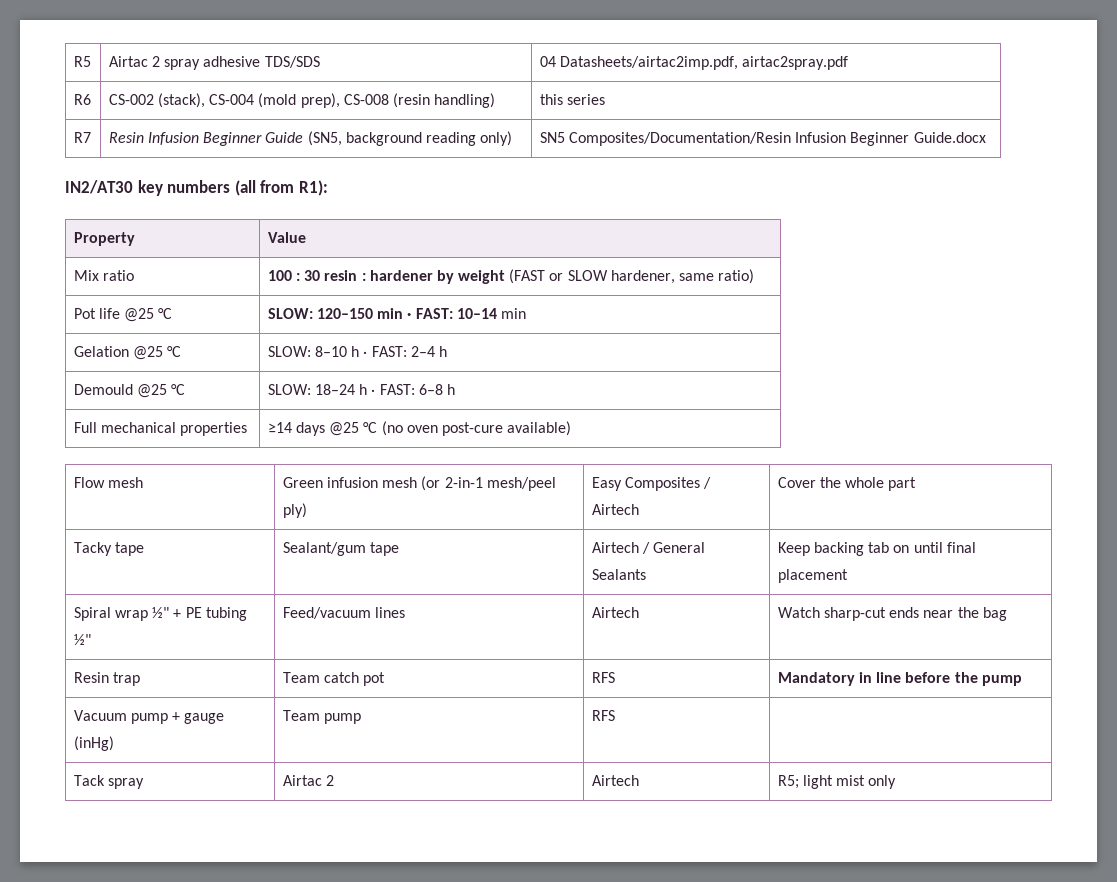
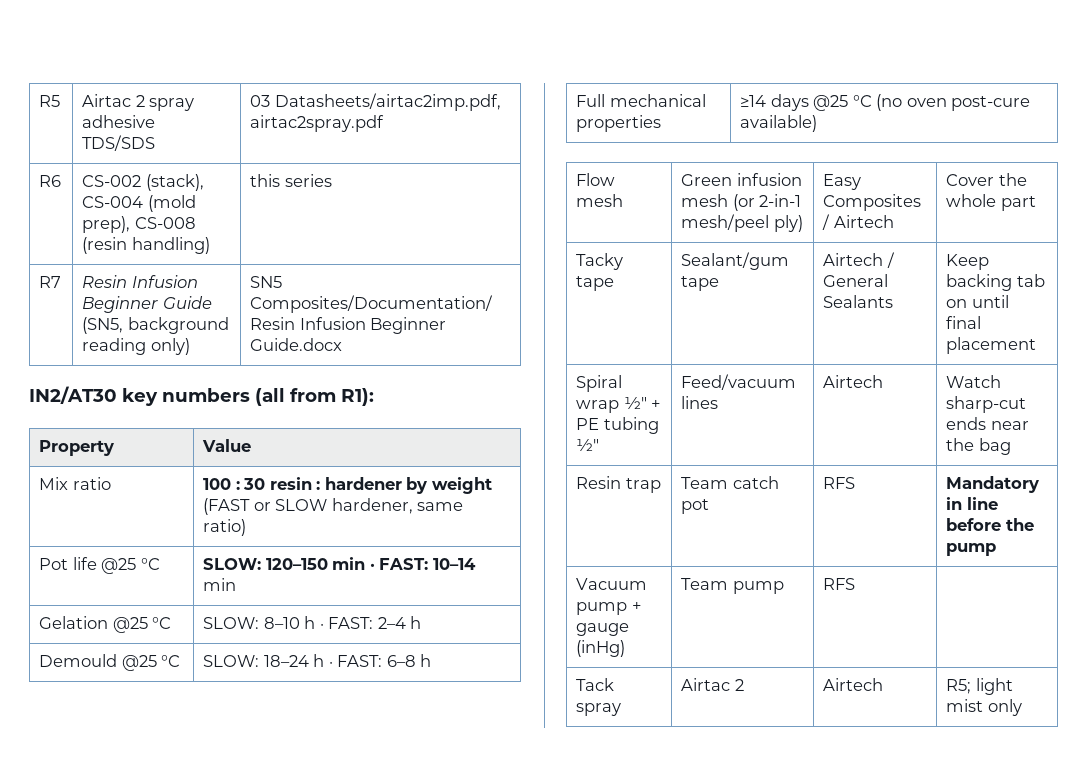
- R5 | Airtac 2 spray adhesive TDS/SDS | 04 Datasheets/airtac2imp.pdf, airtac2spray.pdf
+ R5 | Airtac 2 spray adhesive TDS/SDS | 03 Datasheets/airtac2imp.pdf, airtac2spray.pdf

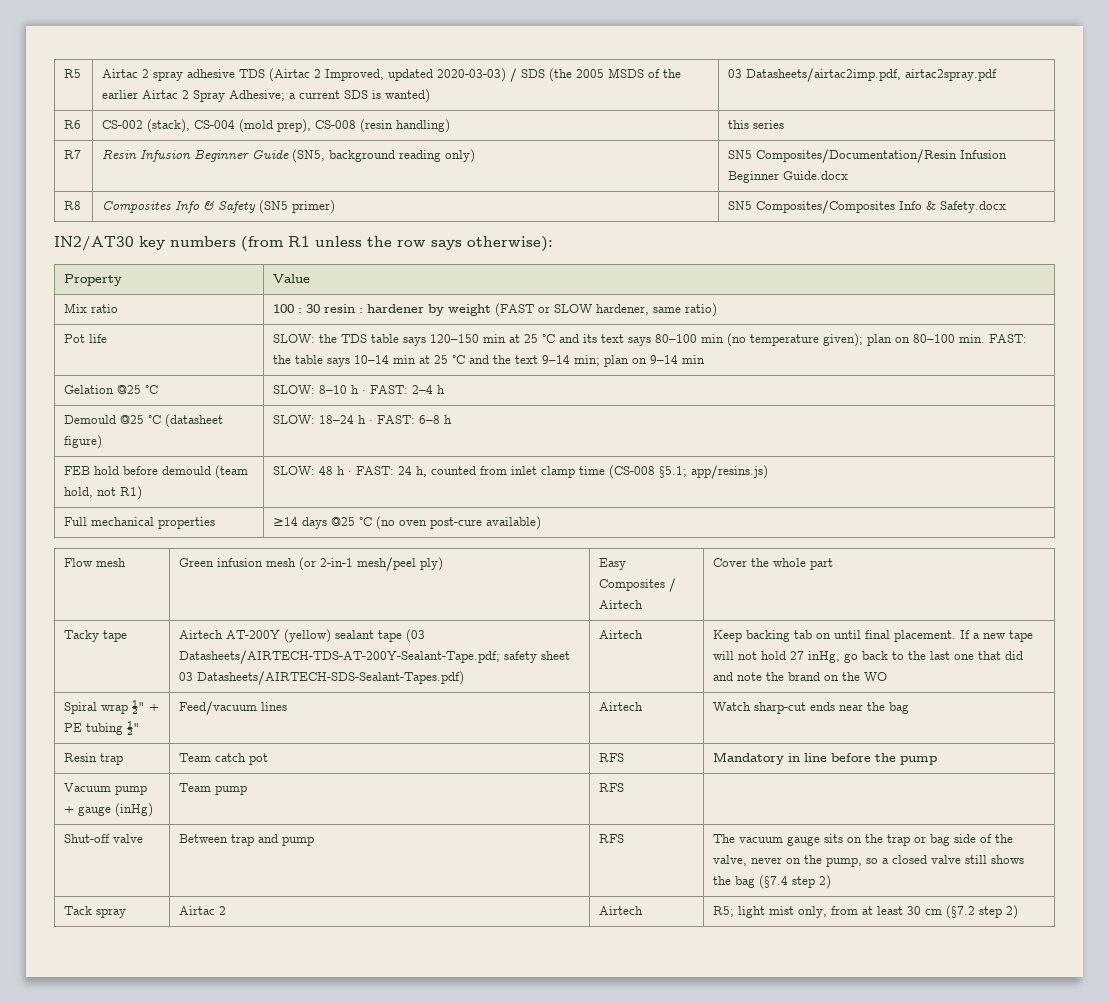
- R5 | Airtac 2 spray adhesive TDS/SDS | 03 Datasheets/airtac2imp.pdf, airtac2spray.pdf
+ R5 | Airtac 2 spray adhesive TDS (Airtac 2 Improved, updated 2020-03-03) / SDS (the 2005 MSDS of the earlier Airtac 2 Spray Adhesive; a current SDS is wanted) | 03 Datasheets/airtac2imp.pdf, airtac2spray.pdf
- IN2/AT30 key numbers (all from R1):
+ R8 | Composites Info & Safety (SN5 primer) | SN5 Composites/Composites Info & Safety.docx
+ IN2/AT30 key numbers (from R1 unless the row says otherwise):
- Pot life @25 °C | SLOW: 120–150 min · FAST: 10–14 min
+ Pot life | SLOW: the TDS table says 120–150 min at 25 °C and its text says 80–100 min (no temperature given); plan on 80–100 min. FAST: the table says 10–14 min at 25 °C and the text 9–14 min; plan on 9–14 min
- Demould @25 °C | SLOW: 18–24 h · FAST: 6–8 h
+ Demould @25 °C (datasheet figure) | SLOW: 18–24 h · FAST: 6–8 h
+ FEB hold before demould (team hold, not R1) | SLOW: 48 h · FAST: 24 h, counted from inlet clamp time (CS-008 §5.1; app/resins.js)
- Sealant/gum tape | Airtech / General Sealants
+ Airtech AT-200Y (yellow) sealant tape (03 Datasheets/AIRTECH-TDS-AT-200Y-Sealant-Tape.pdf; safety sheet 03 Datasheets/AIRTECH-SDS-Sealant-Tapes.pdf) | Airtech
- Keep backing tab on until final placement
+ Keep backing tab on until final placement. If a new tape will not hold 27 inHg, go back to the last one that did and note the brand on the WO
+ Shut-off valve | Between trap and pump | RFS | The vacuum gauge sits on the trap or bag side of the valve, never on the pump, so a closed valve still shows the bag (§7.4 step 2)
- Tack spray | Airtac 2 | Airtech | R5; light mist only
+ Tack spray | Airtac 2 | Airtech | R5; light mist only, from at least 30 cm (§7.2 step 2)

